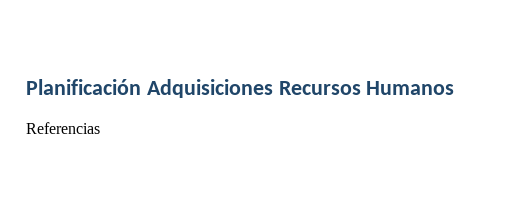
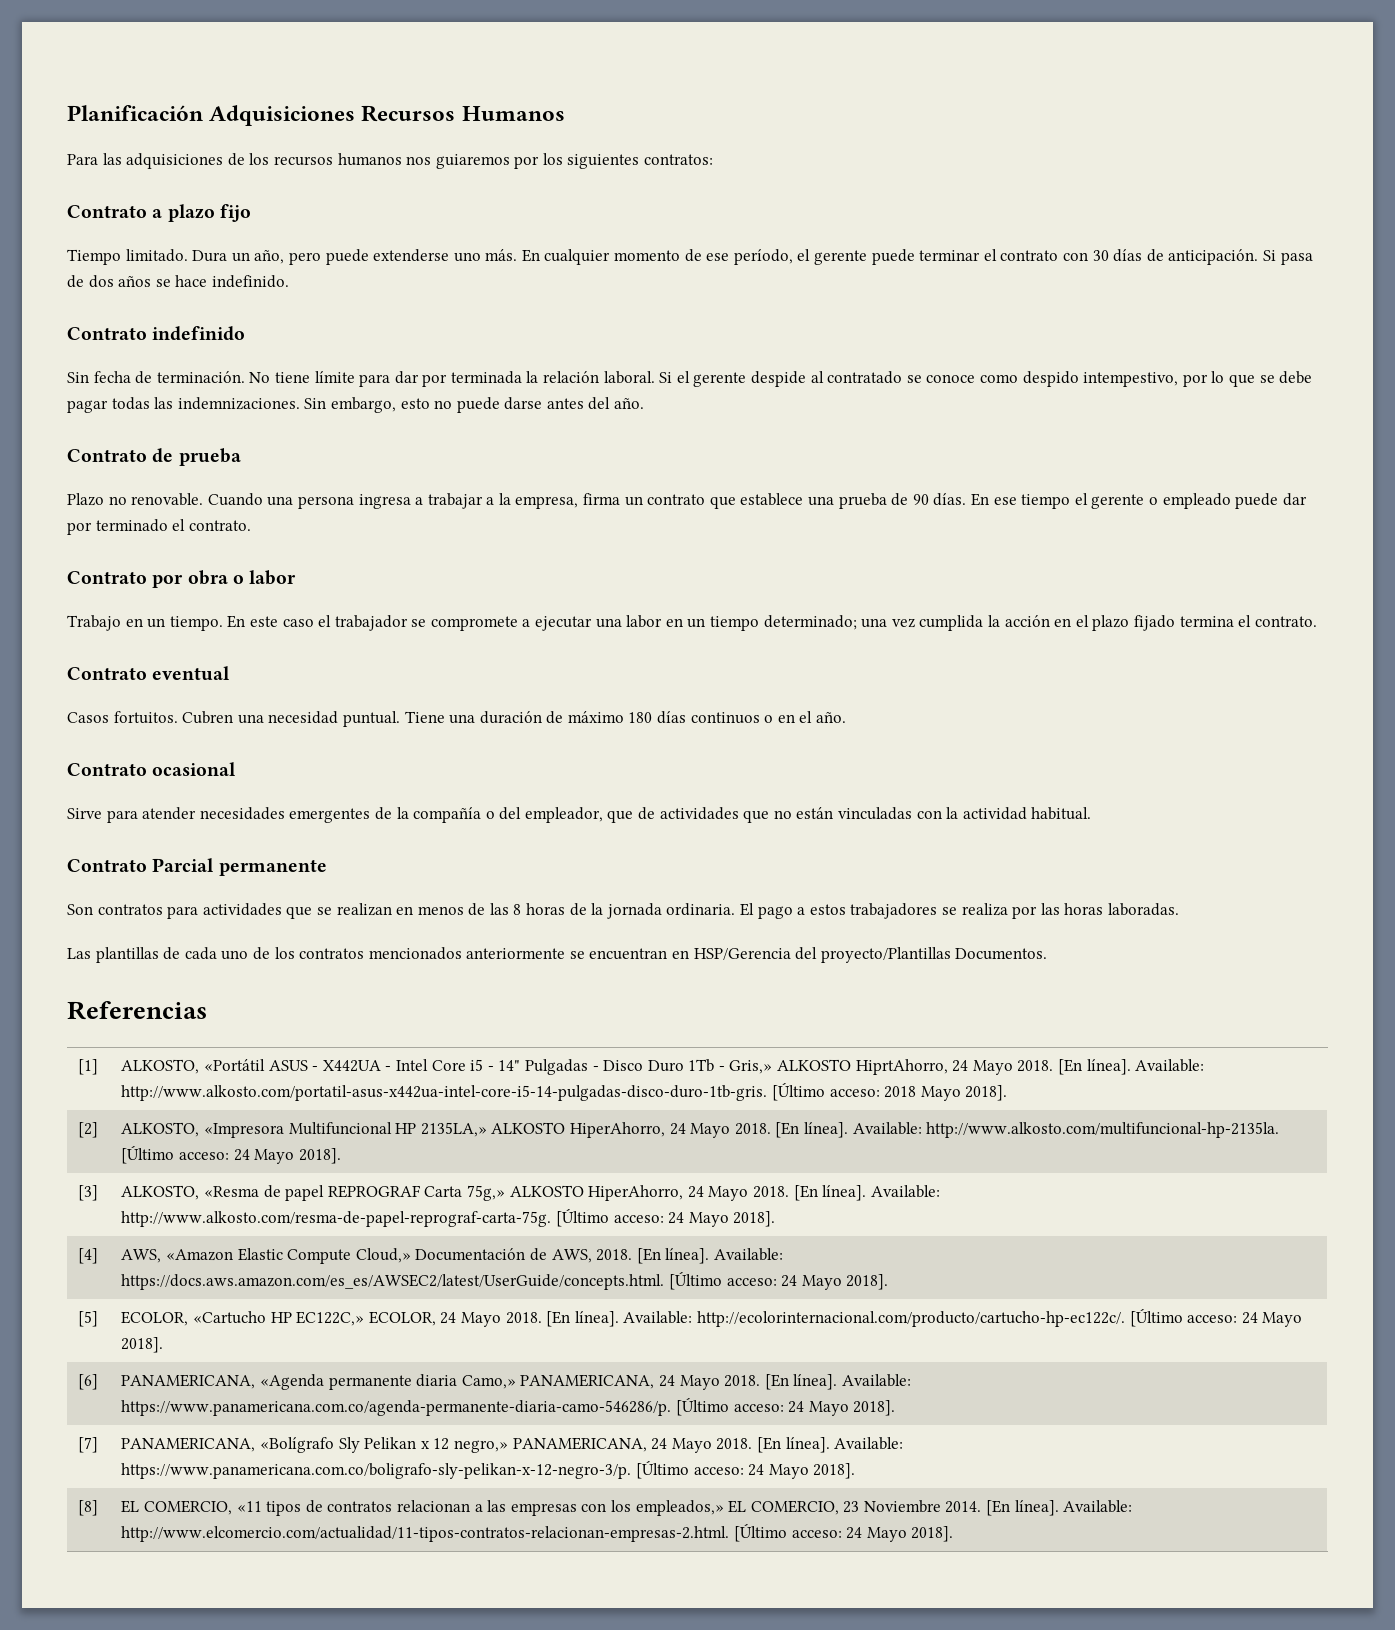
+ Para las adquisiciones de los recursos humanos nos guiaremos por los siguientes contratos:
+ Contrato a plazo fijo
+ Tiempo limitado. Dura un año, pero puede extenderse uno más. En cualquier momento de ese período, el gerente puede terminar el contrato con 30 días de anticipación. Si pasa de dos años se hace indefinido.
+ Contrato indefinido
+ Sin fecha de terminación. No tiene límite para dar por terminada la relación laboral. Si el gerente despide al contratado se conoce como despido intempestivo, por lo que se debe pagar todas las indemnizaciones. Sin embargo, esto no puede darse antes del año.
+ Contrato de prueba
+ Plazo no renovable. Cuando una persona ingresa a trabajar a la empresa, firma un contrato que establece una prueba de 90 días. En ese tiempo el gerente o empleado puede dar por terminado el contrato.
+ Contrato por obra o labor
+ Trabajo en un tiempo. En este caso el trabajador se compromete a ejecutar una labor en un tiempo determinado; una vez cumplida la acción en el plazo fijado termina el contrato.
+ Contrato eventual
+ Casos fortuitos. Cubren una necesidad puntual. Tiene una duración de máximo 180 días continuos o en el año.
+ Contrato ocasional
+ Sirve para atender necesidades emergentes de la compañía o del empleador, que de actividades que no están vinculadas con la actividad habitual.
+ Contrato Parcial permanente
+ Son contratos para actividades que se realizan en menos de las 8 horas de la jornada ordinaria. El pago a estos trabajadores se realiza por las horas laboradas.
+ Las plantillas de cada uno de los contratos mencionados anteriormente se encuentran en HSP/Gerencia del proyecto/Plantillas Documentos.
  Referencias
+ [1] | ALKOSTO, «Portátil ASUS - X442UA - Intel Core i5 - 14" Pulgadas - Disco Duro 1Tb - Gris,» ALKOSTO HiprtAhorro, 24 Mayo 2018. [En línea]. Available: http://www.alkosto.com/portatil-asus-x442ua-intel-core-i5-14-pulgadas-disco-duro-1tb-gris. [Último acceso: 2018 Mayo 2018].
+ [2] | ALKOSTO, «Impresora Multifuncional HP 2135LA,» ALKOSTO HiperAhorro, 24 Mayo 2018. [En línea]. Available: http://www.alkosto.com/multifuncional-hp-2135la. [Último acceso: 24 Mayo 2018].
+ [3] | ALKOSTO, «Resma de papel REPROGRAF Carta 75g,» ALKOSTO HiperAhorro, 24 Mayo 2018. [En línea]. Available: http://www.alkosto.com/resma-de-papel-reprograf-carta-75g. [Último acceso: 24 Mayo 2018].
+ [4] | AWS, «Amazon Elastic Compute Cloud,» Documentación de AWS, 2018. [En línea]. Available: https://docs.aws.amazon.com/es_es/AWSEC2/latest/UserGuide/concepts.html. [Último acceso: 24 Mayo 2018].
+ [5] | ECOLOR, «Cartucho HP EC122C,» ECOLOR, 24 Mayo 2018. [En línea]. Available: http://ecolorinternacional.com/producto/cartucho-hp-ec122c/. [Último acceso: 24 Mayo 2018].
+ [6] | PANAMERICANA, «Agenda permanente diaria Camo,» PANAMERICANA, 24 Mayo 2018. [En línea]. Available: https://www.panamericana.com.co/agenda-permanente-diaria-camo-546286/p. [Último acceso: 24 Mayo 2018].
+ [7] | PANAMERICANA, «Bolígrafo Sly Pelikan x 12 negro,» PANAMERICANA, 24 Mayo 2018. [En línea]. Available: https://www.panamericana.com.co/boligrafo-sly-pelikan-x-12-negro-3/p. [Último acceso: 24 Mayo 2018].
+ [8] | EL COMERCIO, «11 tipos de contratos relacionan a las empresas con los empleados,» EL COMERCIO, 23 Noviembre 2014. [En línea]. Available: http://www.elcomercio.com/actualidad/11-tipos-contratos-relacionan-empresas-2.html. [Último acceso: 24 Mayo 2018].

